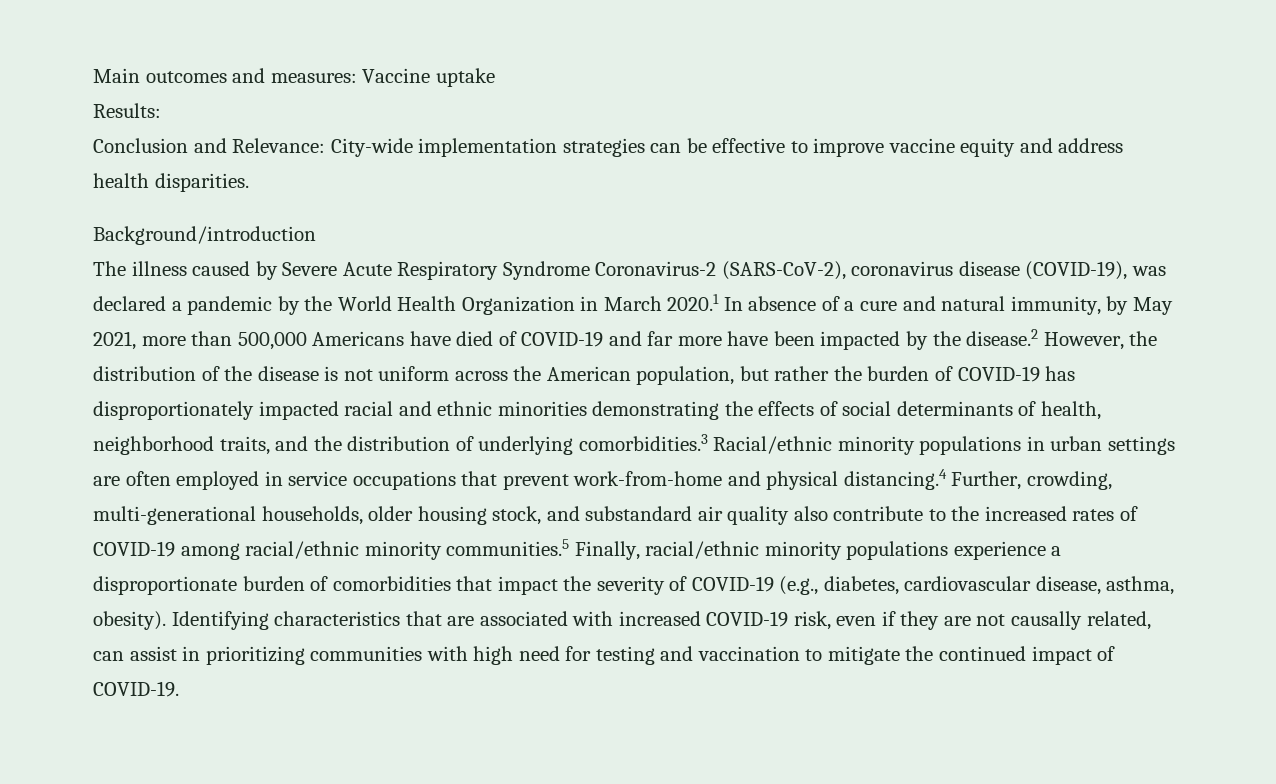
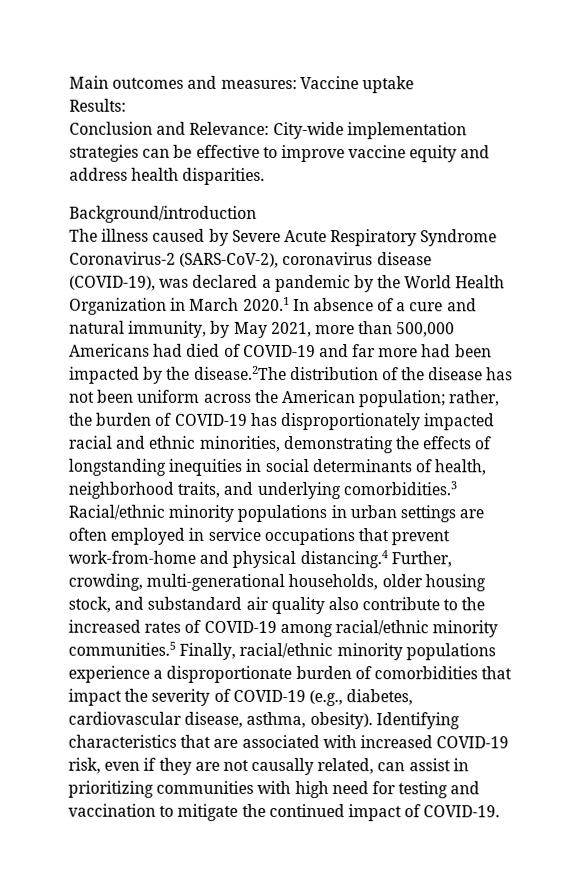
- The illness caused by Severe Acute Respiratory Syndrome Coronavirus-2 (SARS-CoV-2), coronavirus disease (COVID-19), was declared a pandemic by the World Health Organization in March 2020.1 In absence of a cure and natural immunity, by May 2021, more than 500,000 Americans have died of COVID-19 and far more have been impacted by the disease.2 However, the distribution of the disease is not uniform across the American population, but rather the burden of COVID-19 has disproportionately impacted racial and ethnic minorities demonstrating the effects of social determinants of health, neighborhood traits, and the distribution of underlying comorbidities.3 Racial/ethnic minority populations in urban settings are often employed in service occupations that prevent work-from-home and physical distancing.4 Further, crowding, multi-generational households, older housing stock, and substandard air quality also contribute to the increased rates of COVID-19 among racial/ethnic minority communities.5 Finally, racial/ethnic minority populations experience a disproportionate burden of comorbidities that impact the severity of COVID-19 (e.g., diabetes, cardiovascular disease, asthma, obesity).
+ The illness caused by Severe Acute Respiratory Syndrome Coronavirus-2 (SARS-CoV-2), coronavirus disease (COVID-19), was declared a pandemic by the World Health Organization in March 2020.1 In absence of a cure and natural immunity, by May 2021, more than 500,000 Americans had died of COVID-19 and far more had been impacted by the disease.2The distribution of the disease has not been uniform across the American population; rather, the burden of COVID-19 has disproportionately impacted racial and ethnic minorities, demonstrating the effects of longstanding inequities in social determinants of health, neighborhood traits, and underlying comorbidities.3 Racial/ethnic minority populations in urban settings are often employed in service occupations that prevent work-from-home and physical distancing.4 Further, crowding, multi-generational households, older housing stock, and substandard air quality also contribute to the increased rates of COVID-19 among racial/ethnic minority communities.5 Finally, racial/ethnic minority populations experience a disproportionate burden of comorbidities that impact the severity of COVID-19 (e.g., diabetes, cardiovascular disease, asthma, obesity).

